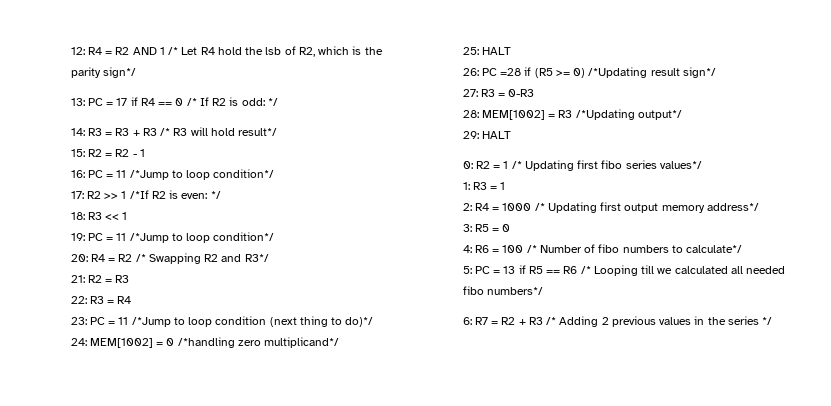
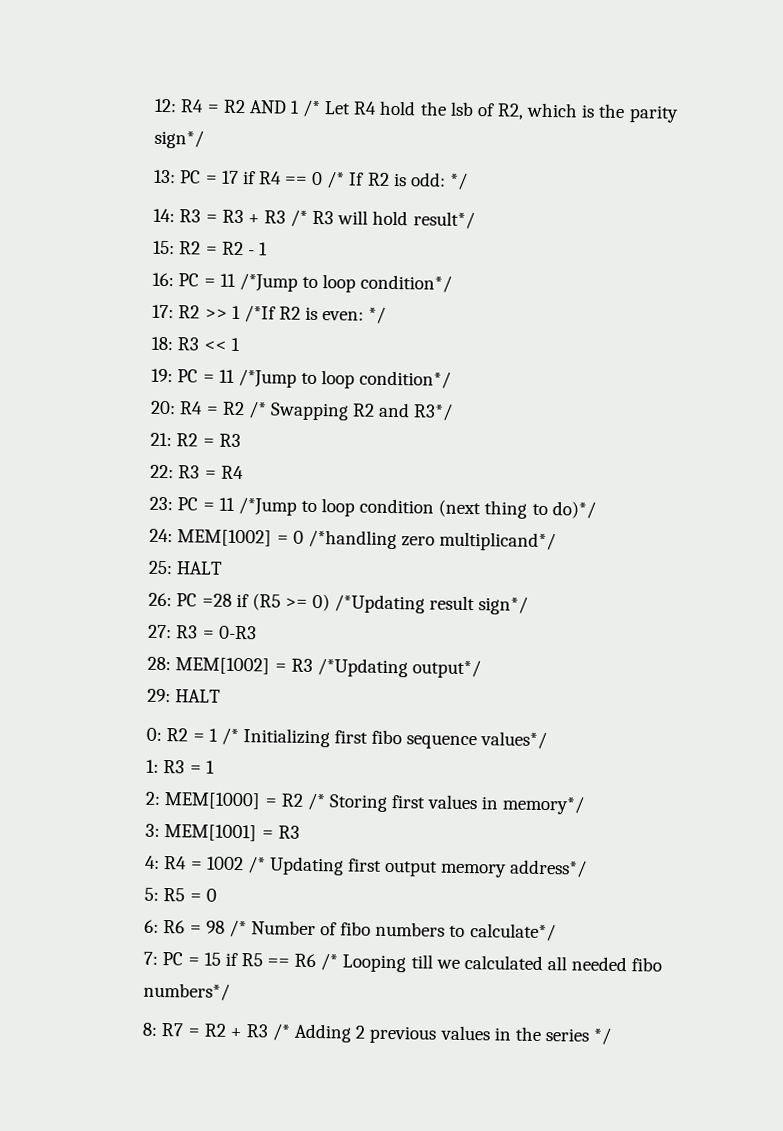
- 0: R2 = 1 /* Updating first fibo series values*/
+ 0: R2 = 1 /* Initializing first fibo sequence values*/
- 2: R4 = 1000 /* Updating first output memory address*/
+ 2: MEM[1000] = R2 /* Storing first values in memory*/
+ 3: MEM[1001] = R3
+ 4: R4 = 1002 /* Updating first output memory address*/
- 3: R5 = 0
+ 5: R5 = 0
- 4: R6 = 100 /* Number of fibo numbers to calculate*/
+ 6: R6 = 98 /* Number of fibo numbers to calculate*/
- 5: PC = 13 if R5 == R6 /* Looping till we calculated all needed fibo numbers*/
+ 7: PC = 15 if R5 == R6 /* Looping till we calculated all needed fibo numbers*/
- 6: R7 = R2 + R3 /* Adding 2 previous values in the series */
+ 8: R7 = R2 + R3 /* Adding 2 previous values in the series */

